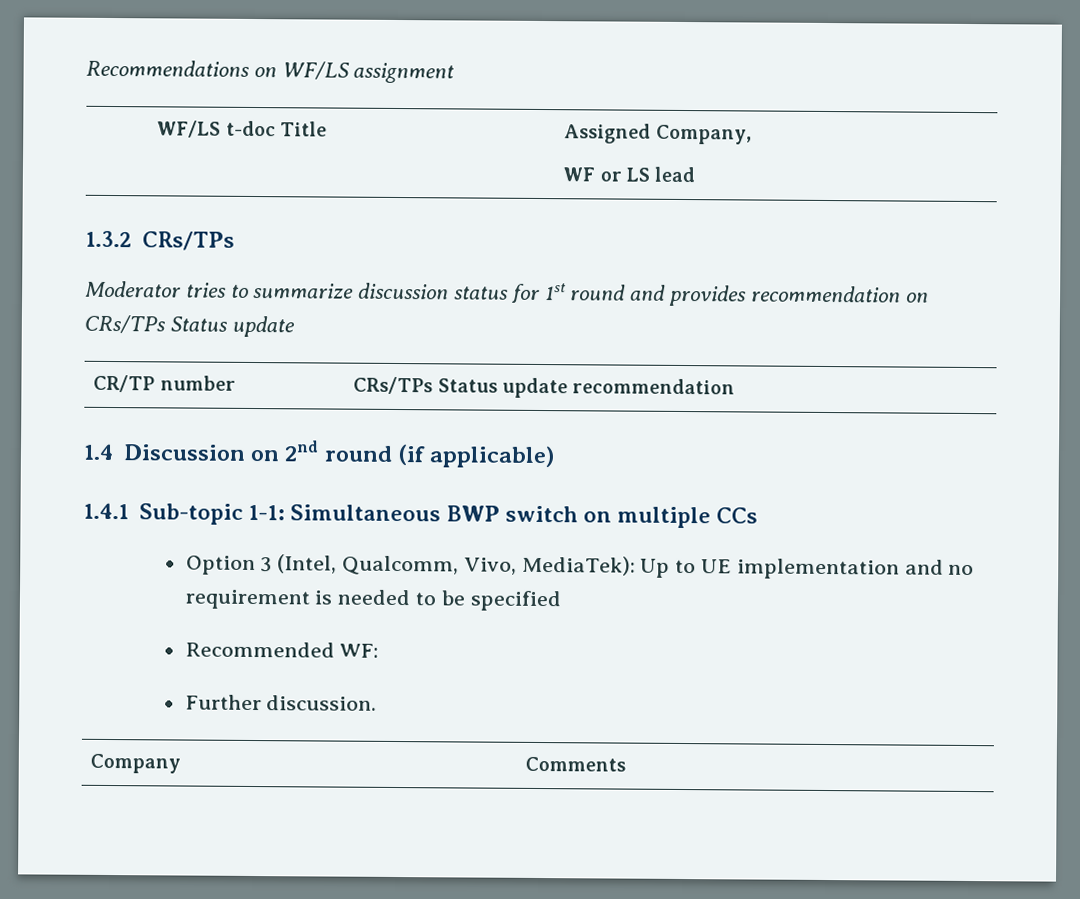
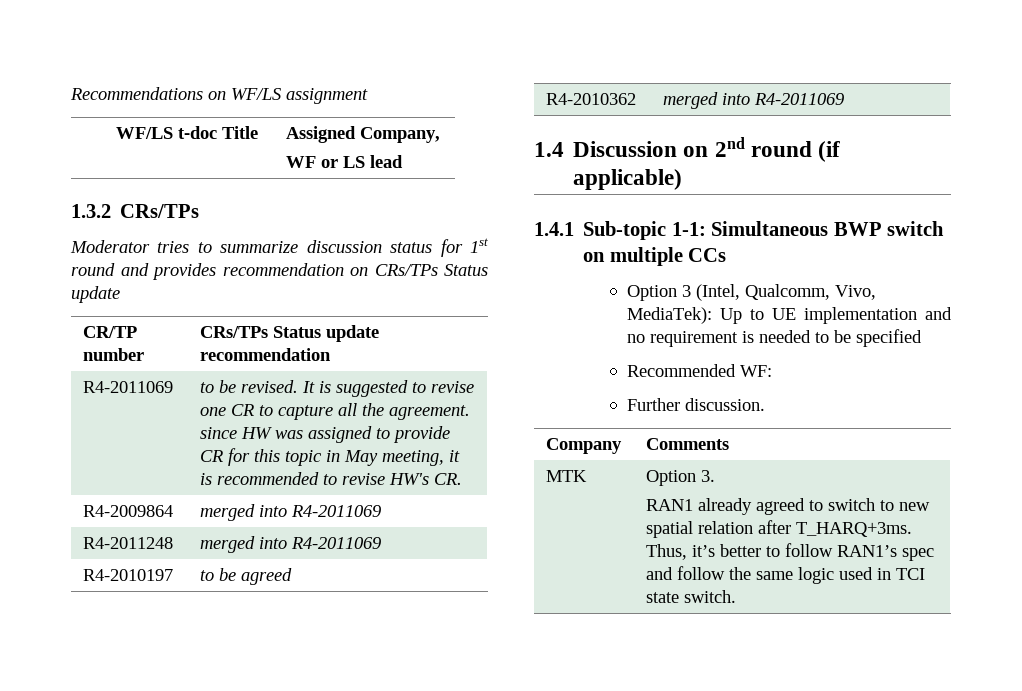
+ R4-2011069 | to be revised. It is suggested to revise one CR to capture all the agreement. since HW was assigned to provide CR for this topic in May meeting, it is recommended to revise HW's CR.
+ R4-2009864 | merged into R4-2011069
+ R4-2011248 | merged into R4-2011069
+ R4-2010197 | to be agreed
+ R4-2010362 | merged into R4-2011069
+ MTK | Option 3.
+ RAN1 already agreed to switch to new spatial relation after T_HARQ+3ms. Thus, it’s better to follow RAN1’s spec and follow the same logic used in TCI state switch.

